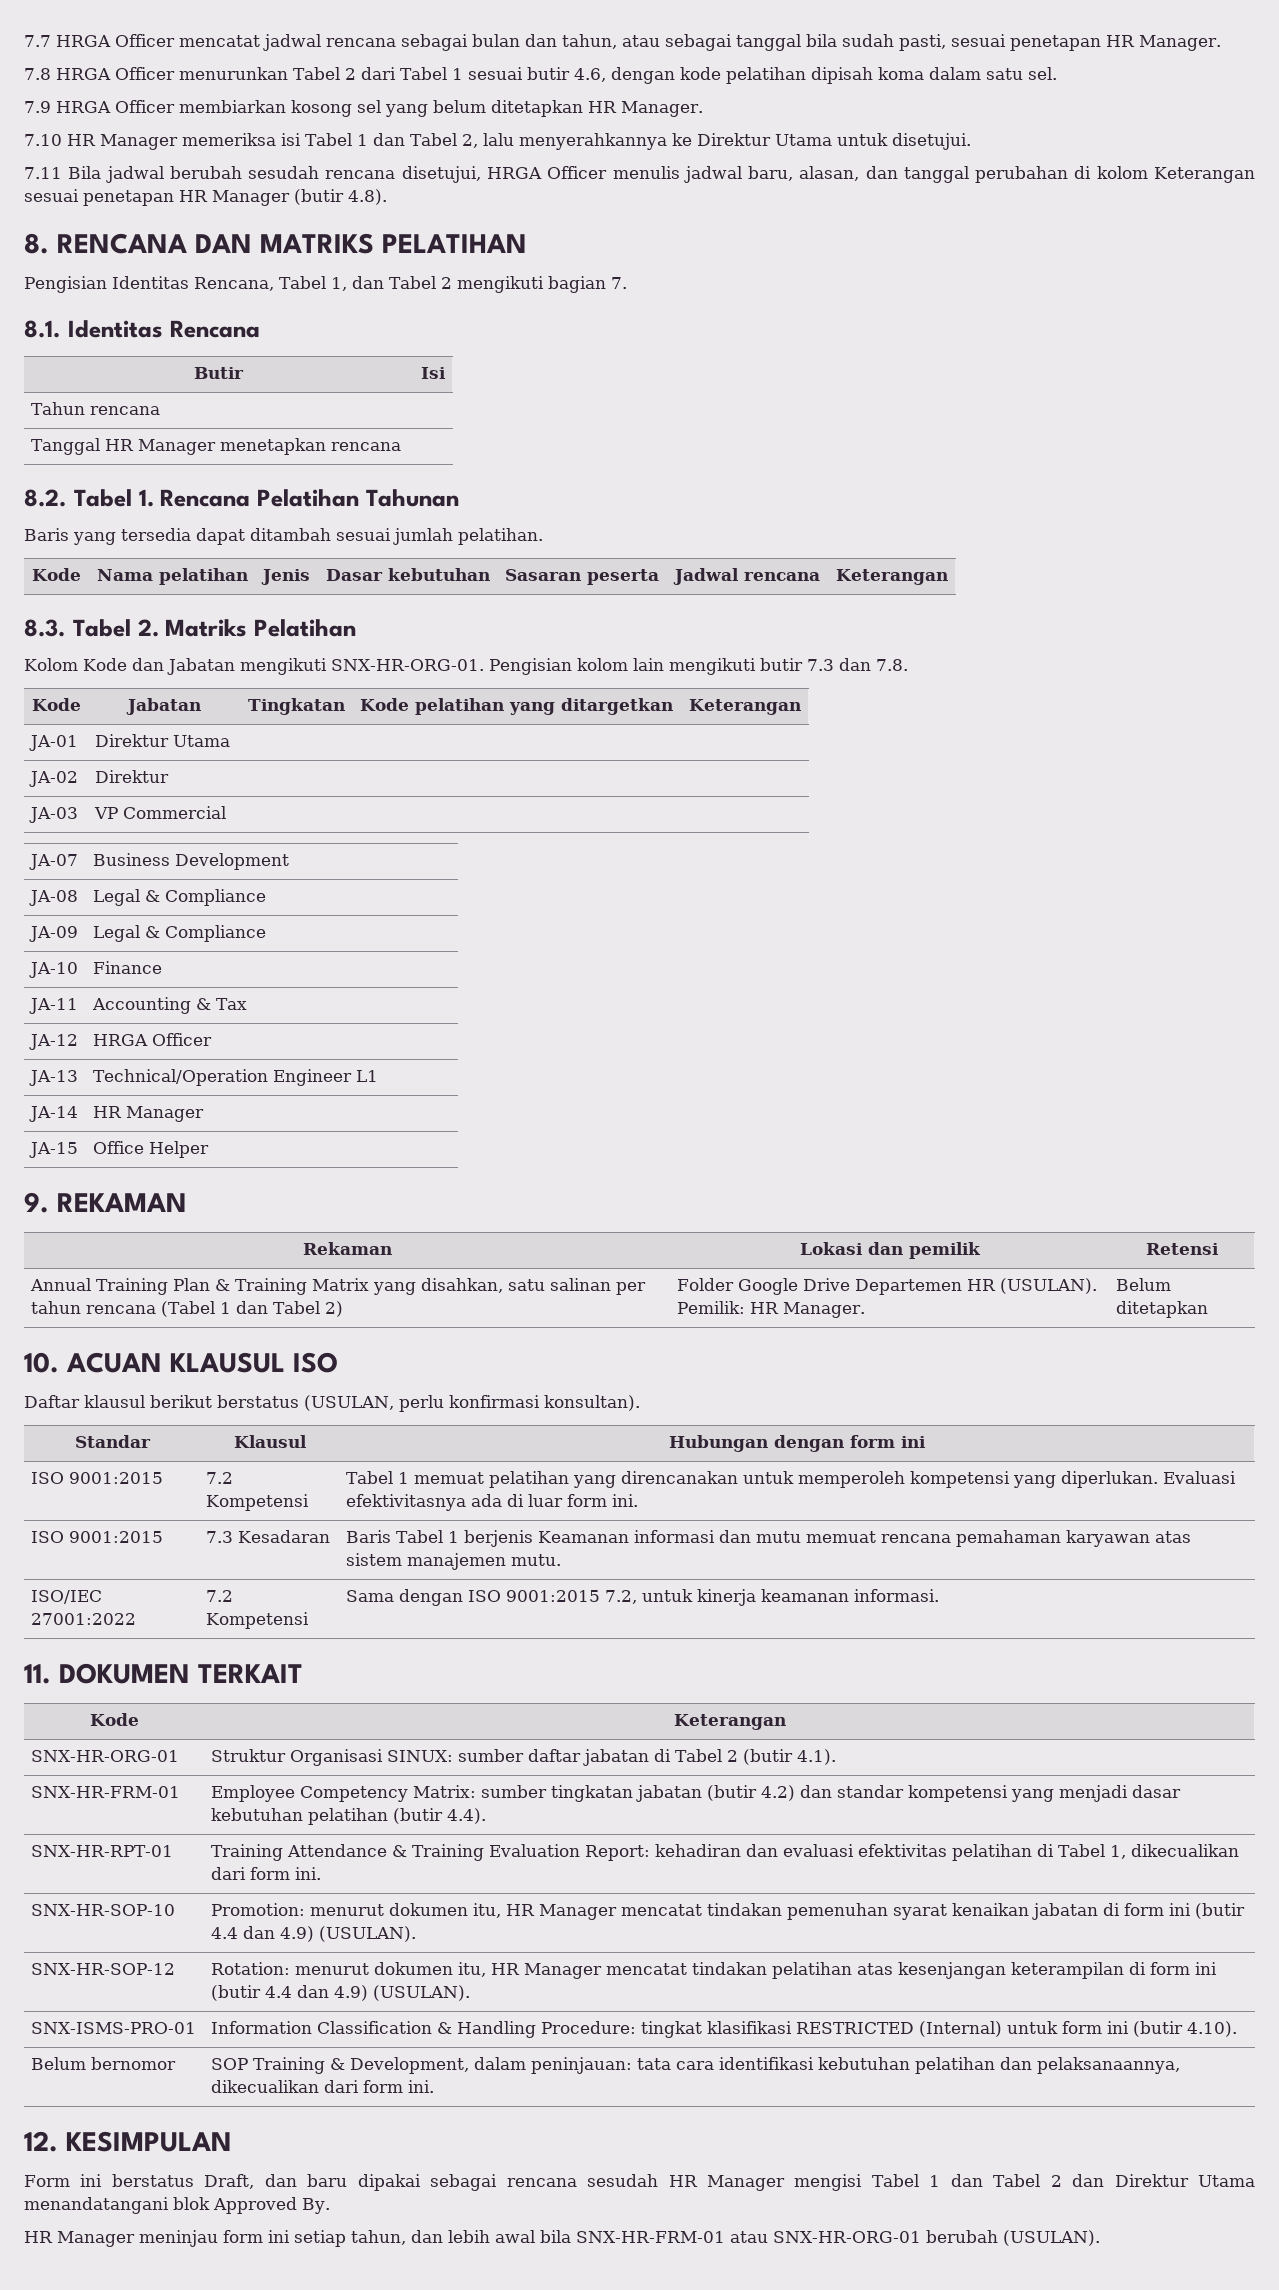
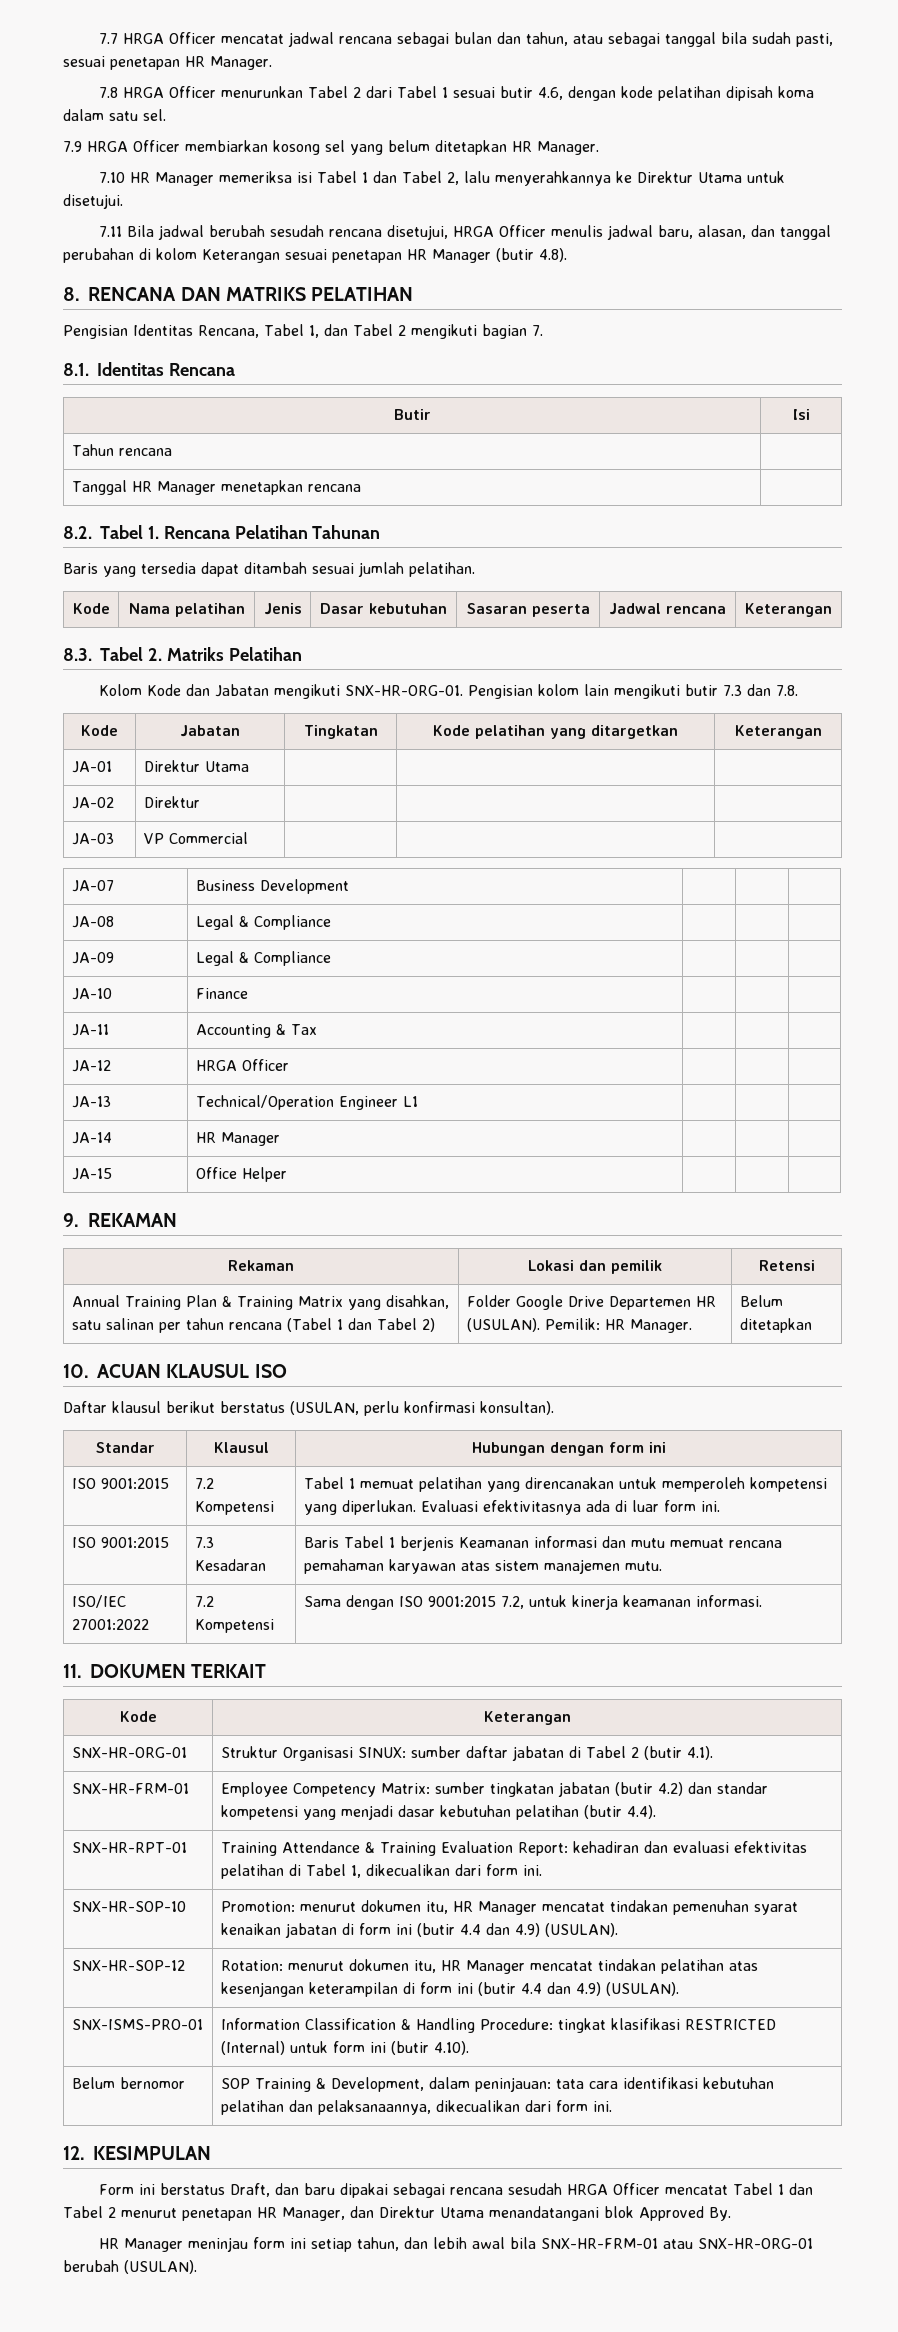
- Form ini berstatus Draft, dan baru dipakai sebagai rencana sesudah HR Manager mengisi Tabel 1 dan Tabel 2 dan Direktur Utama menandatangani blok Approved By.
+ Form ini berstatus Draft, dan baru dipakai sebagai rencana sesudah HRGA Officer mencatat Tabel 1 dan Tabel 2 menurut penetapan HR Manager, dan Direktur Utama menandatangani blok Approved By.

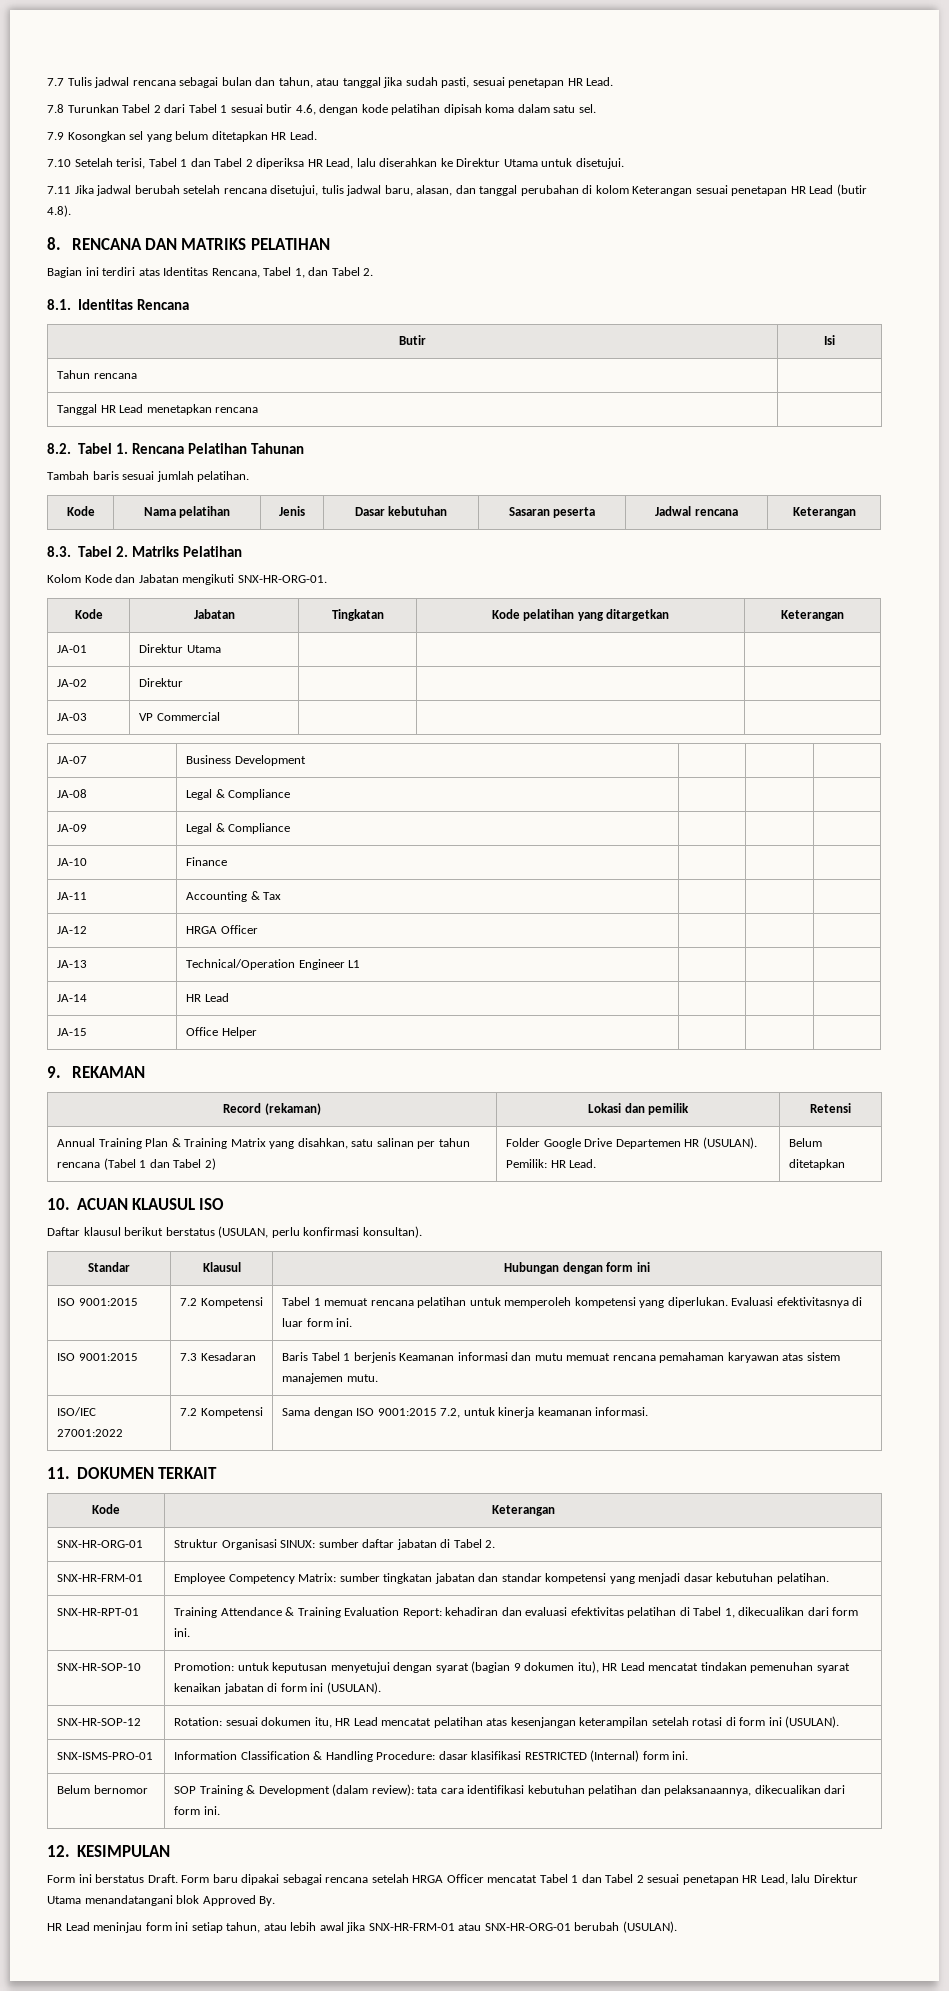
- 7.7 HRGA Officer mencatat jadwal rencana sebagai bulan dan tahun, atau sebagai tanggal bila sudah pasti, sesuai penetapan HR Manager.
+ 7.7 Tulis jadwal rencana sebagai bulan dan tahun, atau tanggal jika sudah pasti, sesuai penetapan HR Lead.
- 7.8 HRGA Officer menurunkan Tabel 2 dari Tabel 1 sesuai butir 4.6, dengan kode pelatihan dipisah koma dalam satu sel.
+ 7.8 Turunkan Tabel 2 dari Tabel 1 sesuai butir 4.6, dengan kode pelatihan dipisah koma dalam satu sel.
- 7.9 HRGA Officer membiarkan kosong sel yang belum ditetapkan HR Manager.
+ 7.9 Kosongkan sel yang belum ditetapkan HR Lead.
- 7.10 HR Manager memeriksa isi Tabel 1 dan Tabel 2, lalu menyerahkannya ke Direktur Utama untuk disetujui.
+ 7.10 Setelah terisi, Tabel 1 dan Tabel 2 diperiksa HR Lead, lalu diserahkan ke Direktur Utama untuk disetujui.
- 7.11 Bila jadwal berubah sesudah rencana disetujui, HRGA Officer menulis jadwal baru, alasan, dan tanggal perubahan di kolom Keterangan sesuai penetapan HR Manager (butir 4.8).
+ 7.11 Jika jadwal berubah setelah rencana disetujui, tulis jadwal baru, alasan, dan tanggal perubahan di kolom Keterangan sesuai penetapan HR Lead (butir 4.8).
- Pengisian Identitas Rencana, Tabel 1, dan Tabel 2 mengikuti bagian 7.
+ Bagian ini terdiri atas Identitas Rencana, Tabel 1, dan Tabel 2.
- Tanggal HR Manager menetapkan rencana |
+ Tanggal HR Lead menetapkan rencana |
- Baris yang tersedia dapat ditambah sesuai jumlah pelatihan.
+ Tambah baris sesuai jumlah pelatihan.
- Pengisian kolom lain mengikuti butir 7.3 dan 7.8.
- JA-14 | HR Manager | | |
+ JA-14 | HR Lead | | |
- Rekaman | Lokasi dan pemilik | Retensi
+ Record (rekaman) | Lokasi dan pemilik | Retensi
- Annual Training Plan & Training Matrix yang disahkan, satu salinan per tahun rencana (Tabel 1 dan Tabel 2) | Folder Google Drive Departemen HR (USULAN). Pemilik: HR Manager. | Belum ditetapkan
+ Annual Training Plan & Training Matrix yang disahkan, satu salinan per tahun rencana (Tabel 1 dan Tabel 2) | Folder Google Drive Departemen HR (USULAN). Pemilik: HR Lead. | Belum ditetapkan
- ISO 9001:2015 | 7.2 Kompetensi | Tabel 1 memuat pelatihan yang direncanakan untuk memperoleh kompetensi yang diperlukan. Evaluasi efektivitasnya ada di luar form ini.
+ ISO 9001:2015 | 7.2 Kompetensi | Tabel 1 memuat rencana pelatihan untuk memperoleh kompetensi yang diperlukan. Evaluasi efektivitasnya di luar form ini.
- SNX-HR-ORG-01 | Struktur Organisasi SINUX: sumber daftar jabatan di Tabel 2 (butir 4.1).
+ SNX-HR-ORG-01 | Struktur Organisasi SINUX: sumber daftar jabatan di Tabel 2.
- SNX-HR-FRM-01 | Employee Competency Matrix: sumber tingkatan jabatan (butir 4.2) dan standar kompetensi yang menjadi dasar kebutuhan pelatihan (butir 4.4).
+ SNX-HR-FRM-01 | Employee Competency Matrix: sumber tingkatan jabatan dan standar kompetensi yang menjadi dasar kebutuhan pelatihan.
- SNX-HR-SOP-10 | Promotion: menurut dokumen itu, HR Manager mencatat tindakan pemenuhan syarat kenaikan jabatan di form ini (butir 4.4 dan 4.9) (USULAN).
+ SNX-HR-SOP-10 | Promotion: untuk keputusan menyetujui dengan syarat (bagian 9 dokumen itu), HR Lead mencatat tindakan pemenuhan syarat kenaikan jabatan di form ini (USULAN).
- SNX-HR-SOP-12 | Rotation: menurut dokumen itu, HR Manager mencatat tindakan pelatihan atas kesenjangan keterampilan di form ini (butir 4.4 dan 4.9) (USULAN).
+ SNX-HR-SOP-12 | Rotation: sesuai dokumen itu, HR Lead mencatat pelatihan atas kesenjangan keterampilan setelah rotasi di form ini (USULAN).
- SNX-ISMS-PRO-01 | Information Classification & Handling Procedure: tingkat klasifikasi RESTRICTED (Internal) untuk form ini (butir 4.10).
+ SNX-ISMS-PRO-01 | Information Classification & Handling Procedure: dasar klasifikasi RESTRICTED (Internal) form ini.
- Belum bernomor | SOP Training & Development, dalam peninjauan: tata cara identifikasi kebutuhan pelatihan dan pelaksanaannya, dikecualikan dari form ini.
+ Belum bernomor | SOP Training & Development (dalam review): tata cara identifikasi kebutuhan pelatihan dan pelaksanaannya, dikecualikan dari form ini.
- Form ini berstatus Draft, dan baru dipakai sebagai rencana sesudah HRGA Officer mencatat Tabel 1 dan Tabel 2 menurut penetapan HR Manager, dan Direktur Utama menandatangani blok Approved By.
+ Form ini berstatus Draft. Form baru dipakai sebagai rencana setelah HRGA Officer mencatat Tabel 1 dan Tabel 2 sesuai penetapan HR Lead, lalu Direktur Utama menandatangani blok Approved By.
- HR Manager meninjau form ini setiap tahun, dan lebih awal bila SNX-HR-FRM-01 atau SNX-HR-ORG-01 berubah (USULAN).
+ HR Lead meninjau form ini setiap tahun, atau lebih awal jika SNX-HR-FRM-01 atau SNX-HR-ORG-01 berubah (USULAN).

